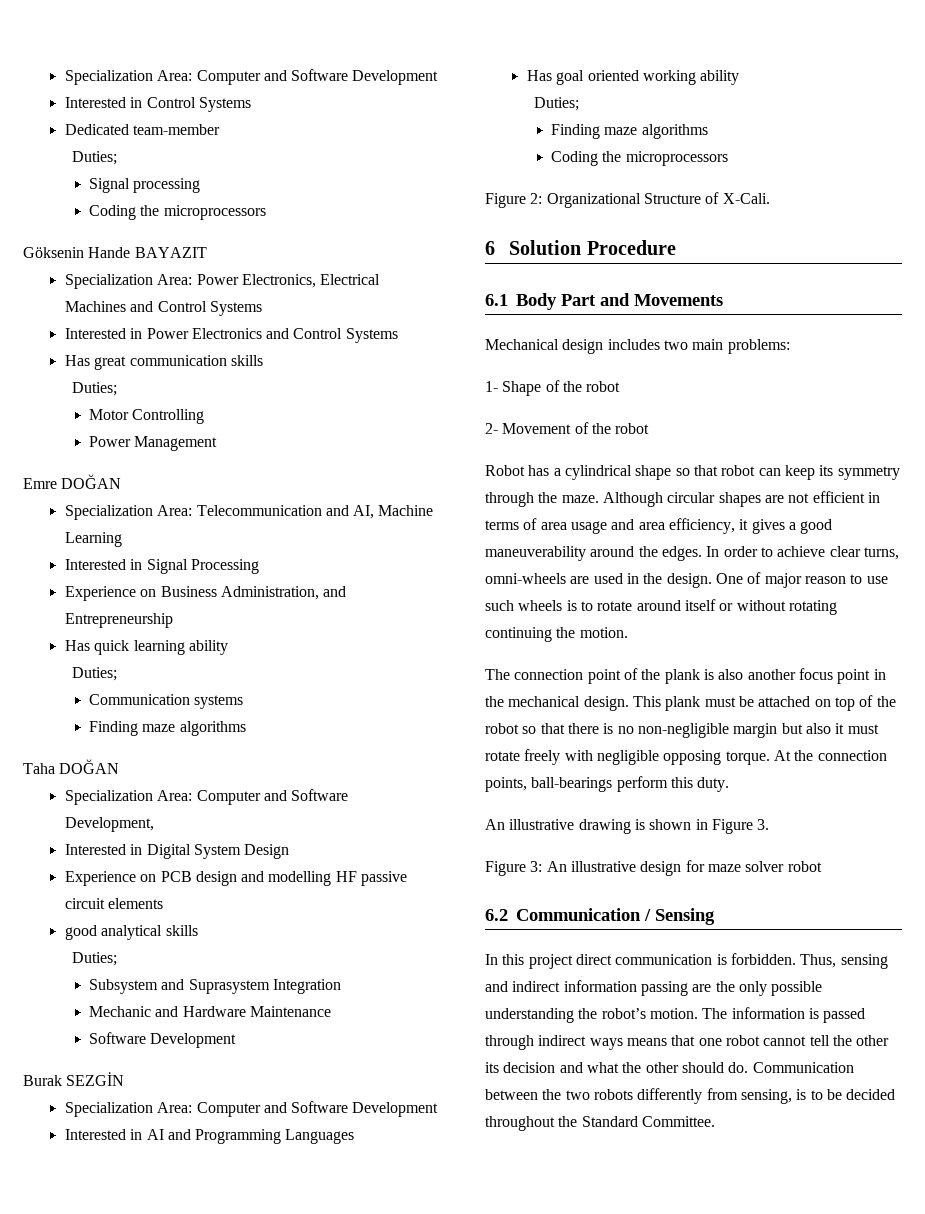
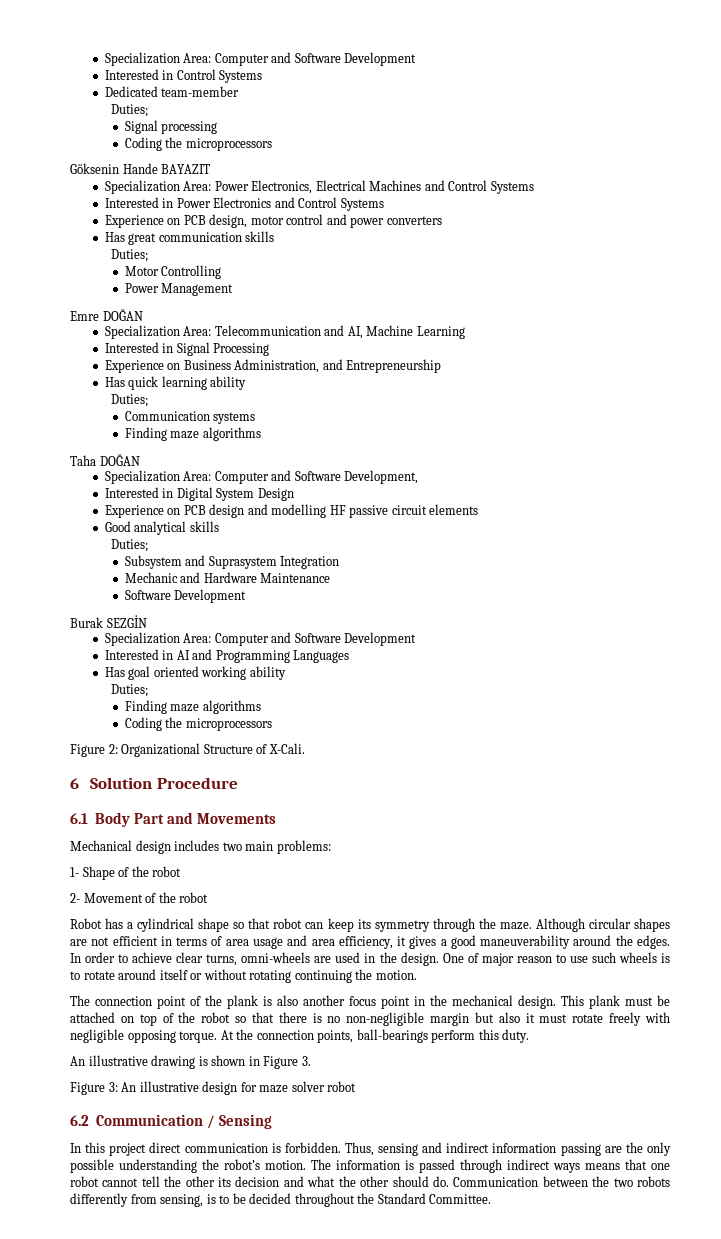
+ Experience on PCB design, motor control and power converters
- good analytical skills
+ Good analytical skills

